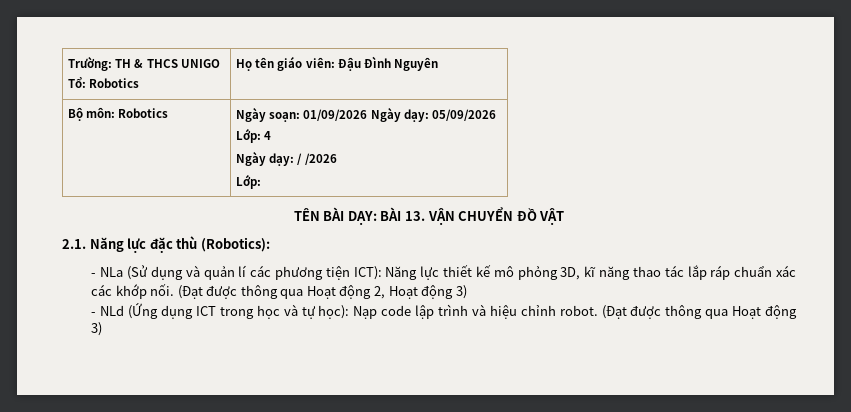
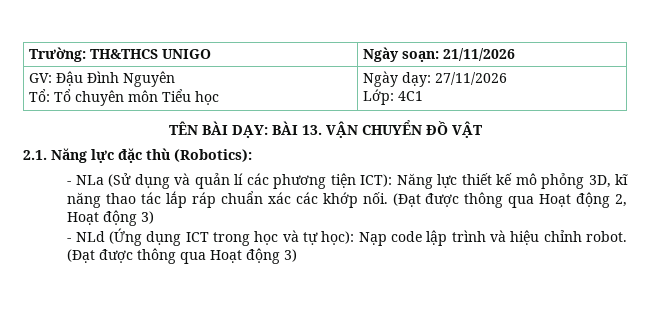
- Trường: TH & THCS UNIGO
- Tổ: Robotics | Họ tên giáo viên: Đậu Đình Nguyên
- Bộ môn: Robotics | Ngày soạn: 01/09/2026 Ngày dạy: 05/09/2026
- Lớp: 4
- Ngày dạy: / /2026
- Lớp:
+ Trường: TH&THCS UNIGO | Ngày soạn: 21/11/2026
+ GV: Đậu Đình Nguyên
+ Tổ: Tổ chuyên môn Tiểu học | Ngày dạy: 27/11/2026
+ Lớp: 4C1

